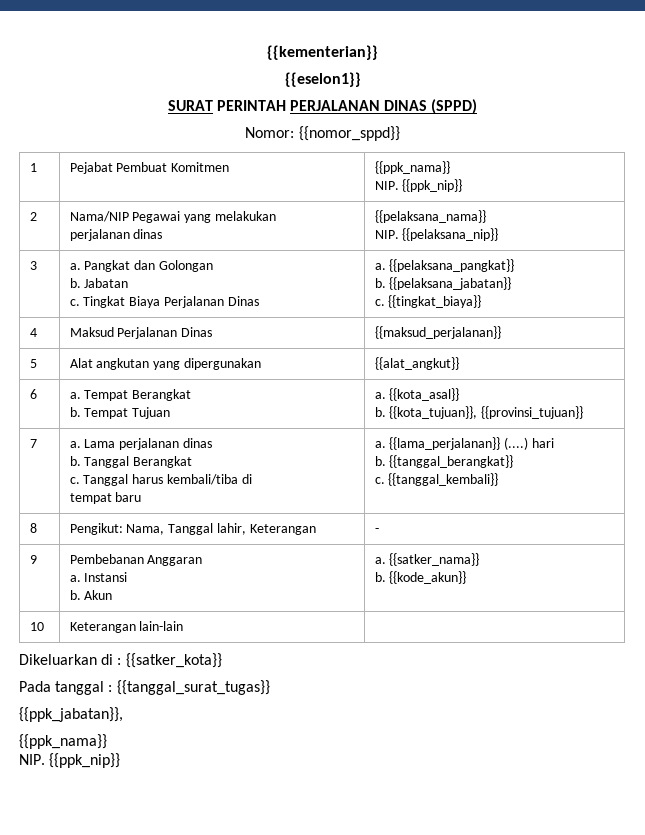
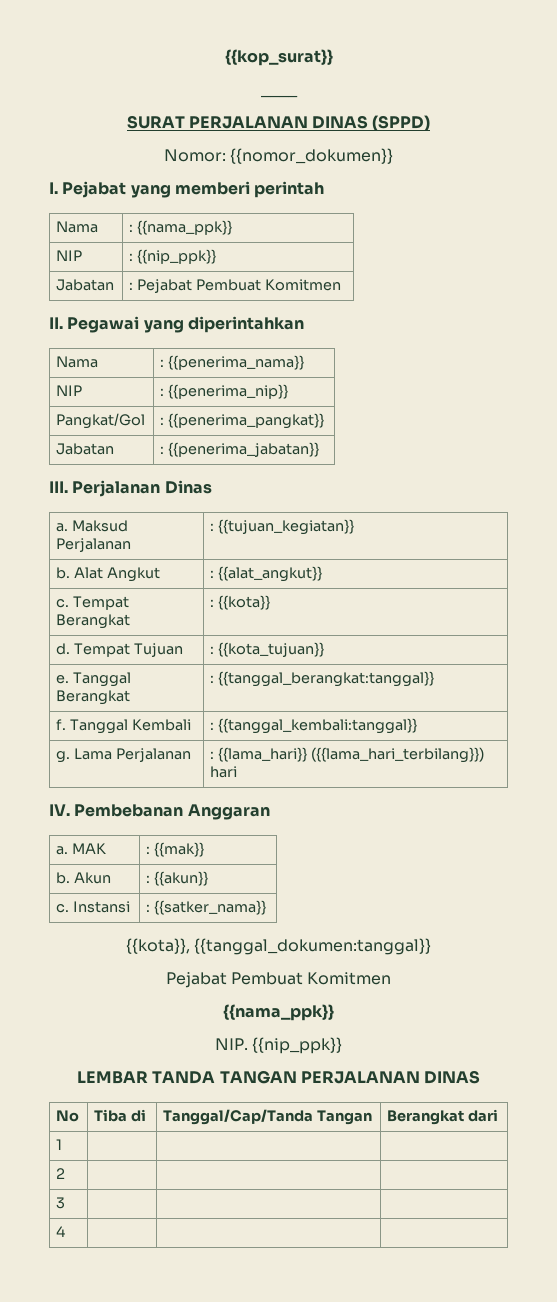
- {{kementerian}}
- {{eselon1}}
+ {{kop_surat}}
+ ____
- SURAT PERINTAH PERJALANAN DINAS (SPPD)
+ SURAT PERJALANAN DINAS (SPPD)
- Nomor: {{nomor_sppd}}
- 1 | Pejabat Pembuat Komitmen | {{ppk_nama}}
- NIP. {{ppk_nip}}
- 2 | Nama/NIP Pegawai yang melakukan
- perjalanan dinas | {{pelaksana_nama}}
- NIP. {{pelaksana_nip}}
- 3 | a. Pangkat dan Golongan
- b. Jabatan
- c. Tingkat Biaya Perjalanan Dinas | a. {{pelaksana_pangkat}}
- b. {{pelaksana_jabatan}}
- c. {{tingkat_biaya}}
- 4 | Maksud Perjalanan Dinas | {{maksud_perjalanan}}
- 5 | Alat angkutan yang dipergunakan | {{alat_angkut}}
- 6 | a. Tempat Berangkat
- b. Tempat Tujuan | a. {{kota_asal}}
- b. {{kota_tujuan}}, {{provinsi_tujuan}}
- 7 | a. Lama perjalanan dinas
- b. Tanggal Berangkat
- c. Tanggal harus kembali/tiba di
- tempat baru | a. {{lama_perjalanan}} (....) hari
- b. {{tanggal_berangkat}}
- c. {{tanggal_kembali}}
- 8 | Pengikut: Nama, Tanggal lahir, Keterangan | -
- 9 | Pembebanan Anggaran
- a. Instansi
- b. Akun | a. {{satker_nama}}
- b. {{kode_akun}}
- 10 | Keterangan lain-lain |
- Dikeluarkan di : {{satker_kota}}
- Pada tanggal : {{tanggal_surat_tugas}}
- {{ppk_jabatan}},
- {{ppk_nama}}
- NIP. {{ppk_nip}}
+ Nomor: {{nomor_dokumen}}
+ I. Pejabat yang memberi perintah
+ Nama | : {{nama_ppk}}
+ NIP | : {{nip_ppk}}
+ Jabatan | : Pejabat Pembuat Komitmen
+ II. Pegawai yang diperintahkan
+ Nama | : {{penerima_nama}}
+ NIP | : {{penerima_nip}}
+ Pangkat/Gol | : {{penerima_pangkat}}
+ Jabatan | : {{penerima_jabatan}}
+ III. Perjalanan Dinas
+ a. Maksud Perjalanan | : {{tujuan_kegiatan}}
+ b. Alat Angkut | : {{alat_angkut}}
+ c. Tempat Berangkat | : {{kota}}
+ d. Tempat Tujuan | : {{kota_tujuan}}
+ e. Tanggal Berangkat | : {{tanggal_berangkat:tanggal}}
+ f. Tanggal Kembali | : {{tanggal_kembali:tanggal}}
+ g. Lama Perjalanan | : {{lama_hari}} ({{lama_hari_terbilang}}) hari
+ IV. Pembebanan Anggaran
+ a. MAK | : {{mak}}
+ b. Akun | : {{akun}}
+ c. Instansi | : {{satker_nama}}
+ {{kota}}, {{tanggal_dokumen:tanggal}}
+ Pejabat Pembuat Komitmen
+ {{nama_ppk}}
+ NIP. {{nip_ppk}}
+ LEMBAR TANDA TANGAN PERJALANAN DINAS
+ No | Tiba di | Tanggal/Cap/Tanda Tangan | Berangkat dari
+ 1 | | |
+ 2 | | |
+ 3 | | |
+ 4 | | |

